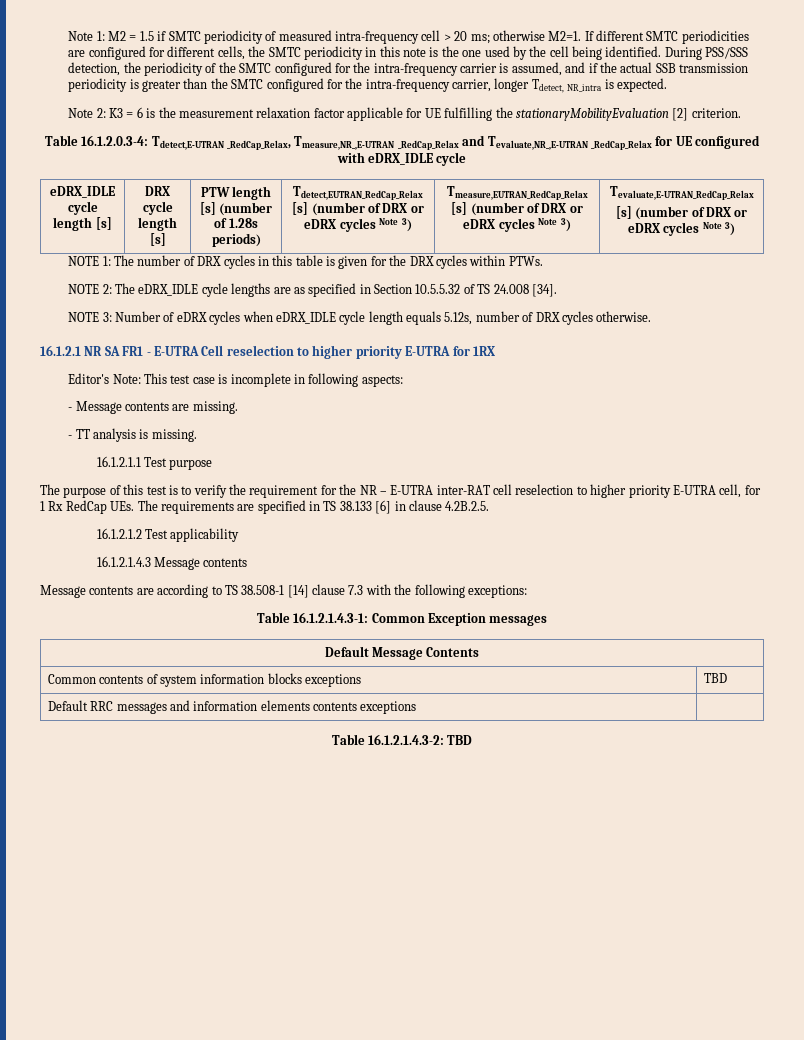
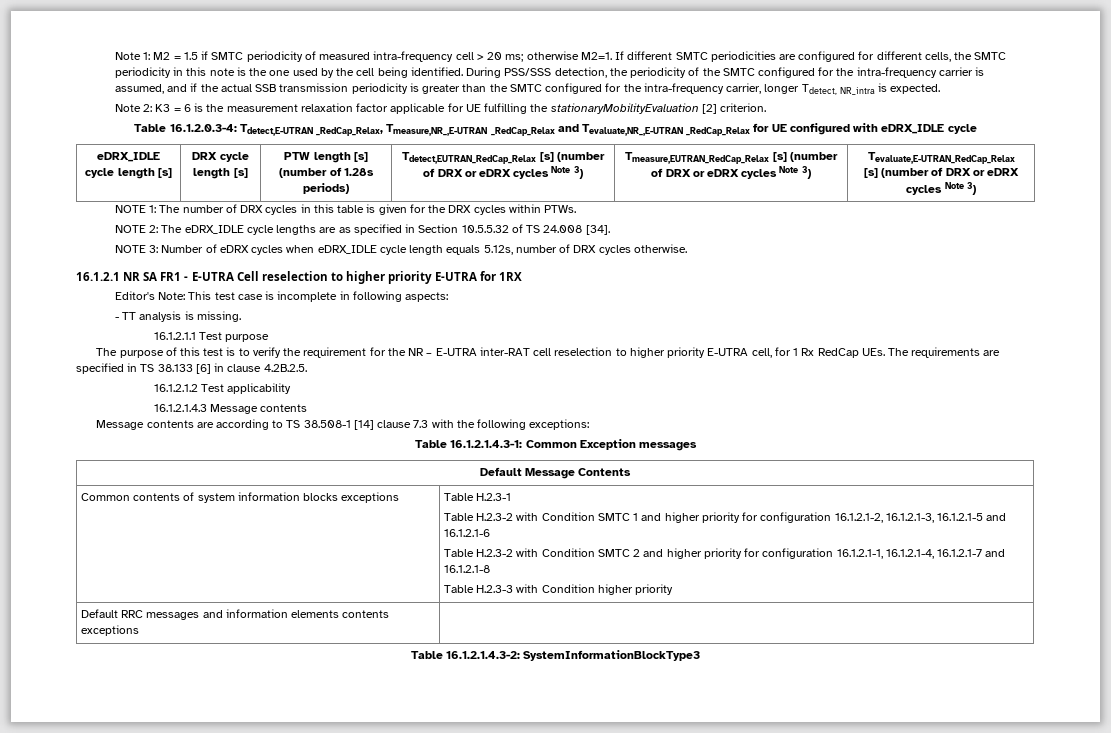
- - Message contents are missing.
- Common contents of system information blocks exceptions | TBD
+ Common contents of system information blocks exceptions | Table H.2.3-1
+ Table H.2.3-2 with Condition SMTC 1 and higher priority for configuration 16.1.2.1-2, 16.1.2.1-3, 16.1.2.1-5 and 16.1.2.1-6
+ Table H.2.3-2 with Condition SMTC 2 and higher priority for configuration 16.1.2.1-1, 16.1.2.1-4, 16.1.2.1-7 and 16.1.2.1-8
+ Table H.2.3-3 with Condition higher priority
- Table 16.1.2.1.4.3-2: TBD
+ Table 16.1.2.1.4.3-2: SystemInformationBlockType3

